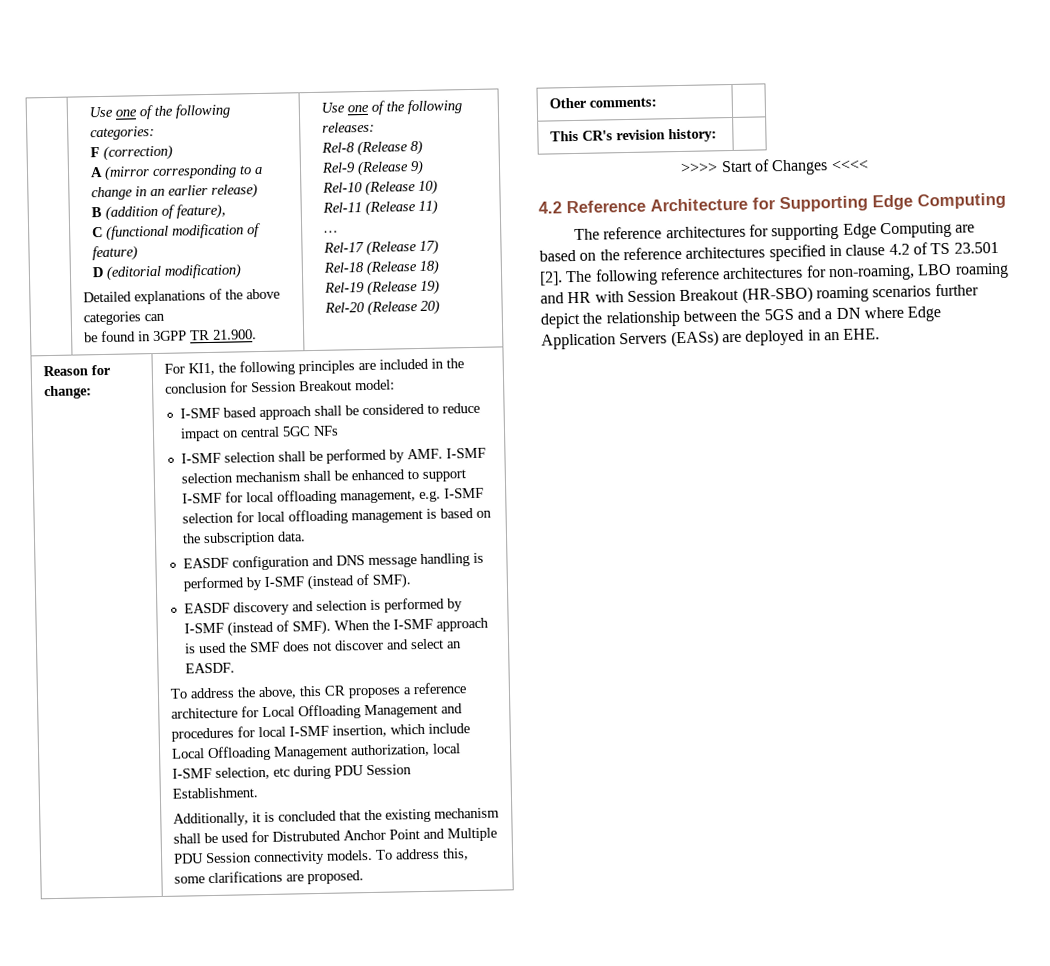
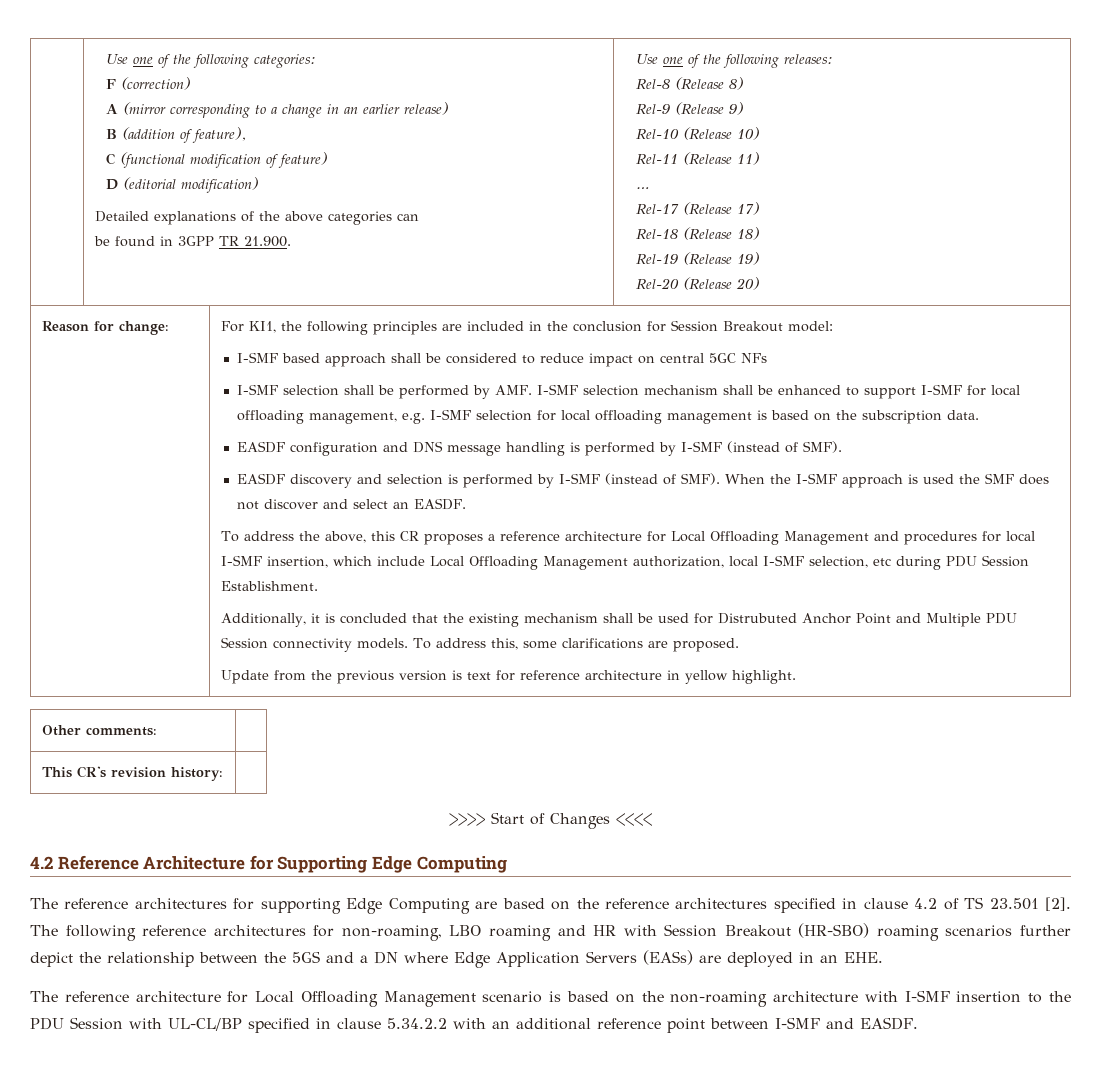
+ Update from the previous version is text for reference architecture in yellow highlight.
+ The reference architecture for Local Offloading Management scenario is based on the non-roaming architecture with I-SMF insertion to the PDU Session with UL-CL/BP specified in clause 5.34.2.2 with an additional reference point between I-SMF and EASDF.

